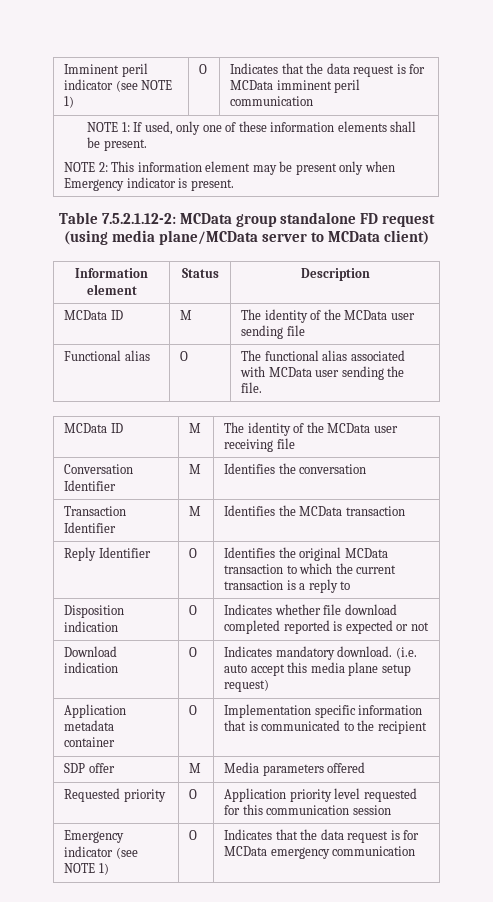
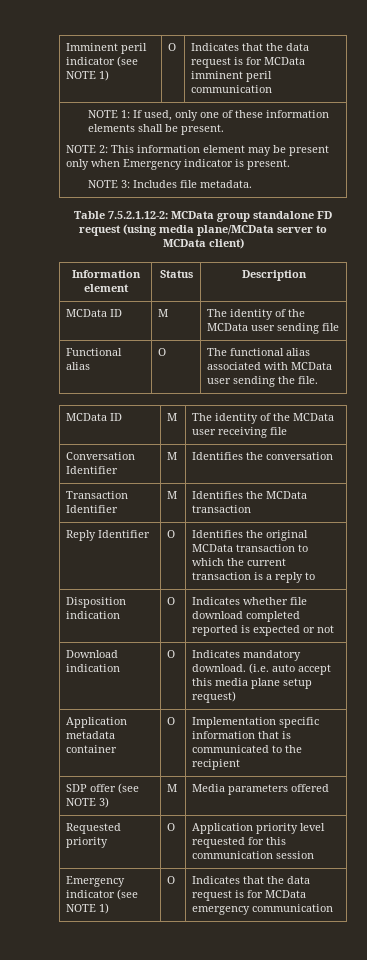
  NOTE 1: If used, only one of these information elements shall be present.
  NOTE 2: This information element may be present only when Emergency indicator is present.
+ NOTE 3: Includes file metadata.
- SDP offer | M | Media parameters offered
+ SDP offer (see NOTE 3) | M | Media parameters offered

